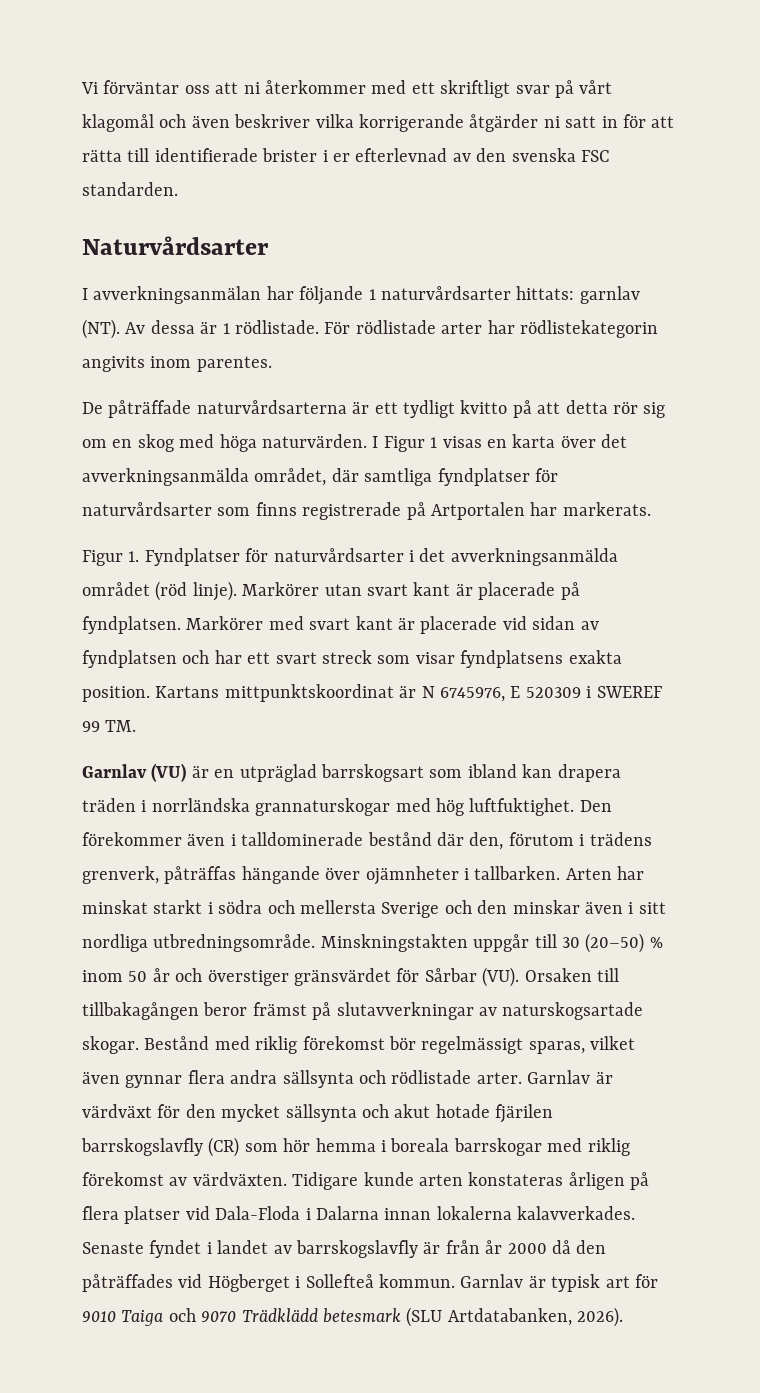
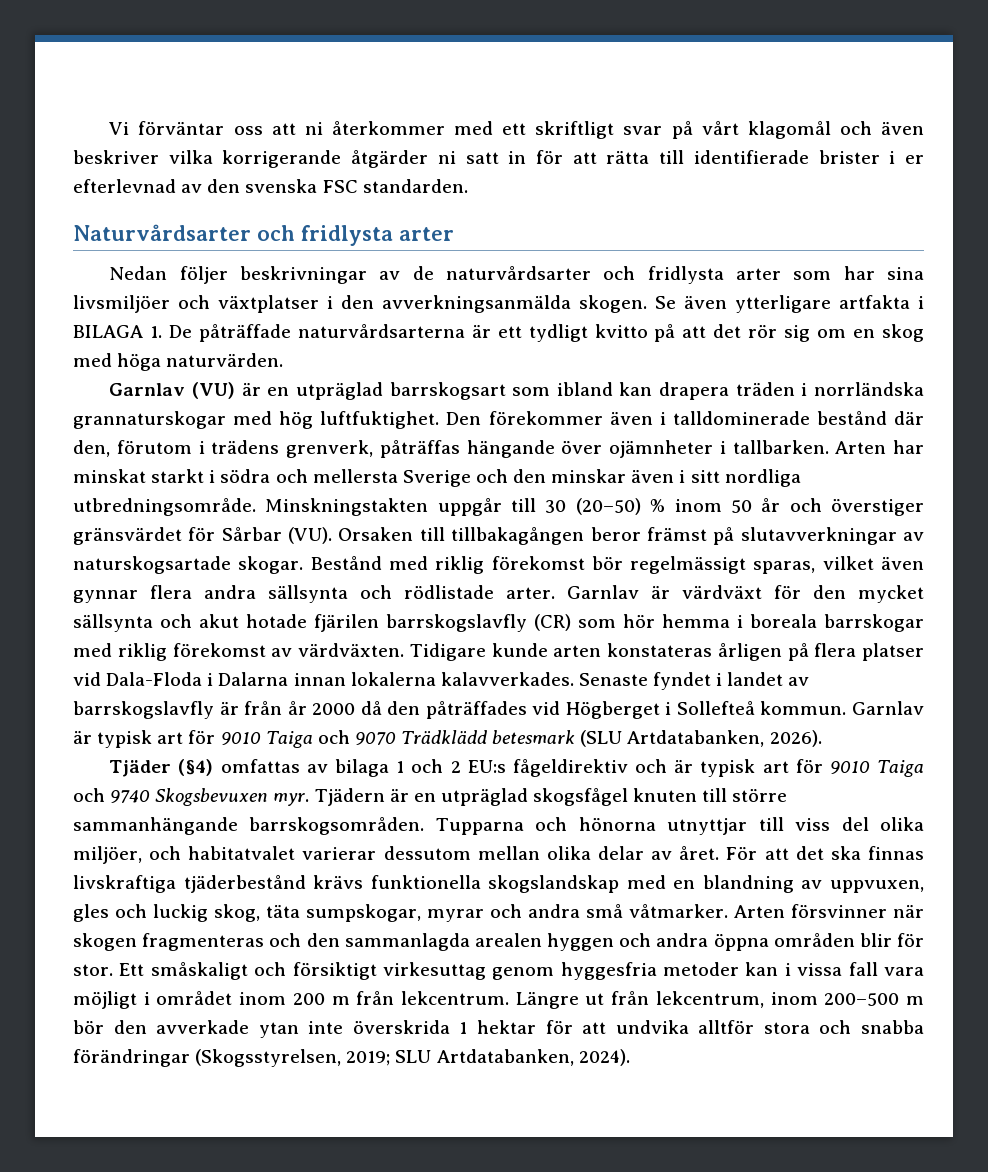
- Naturvårdsarter
- I avverkningsanmälan har följande 1 naturvårdsarter hittats: garnlav (NT). Av dessa är 1 rödlistade. För rödlistade arter har rödlistekategorin angivits inom parentes.
- De påträffade naturvårdsarterna är ett tydligt kvitto på att detta rör sig om en skog med höga naturvärden. I Figur 1 visas en karta över det avverkningsanmälda området, där samtliga fyndplatser för naturvårdsarter som finns registrerade på Artportalen har markerats.
- Figur 1. Fyndplatser för naturvårdsarter i det avverkningsanmälda området (röd linje). Markörer utan svart kant är placerade på fyndplatsen. Markörer med svart kant är placerade vid sidan av fyndplatsen och har ett svart streck som visar fyndplatsens exakta position. Kartans mittpunktskoordinat är N 6745976, E 520309 i SWEREF 99 TM.
+ Naturvårdsarter och fridlysta arter
+ Nedan följer beskrivningar av de naturvårdsarter och fridlysta arter som har sina livsmiljöer och växtplatser i den avverkningsanmälda skogen. Se även ytterligare artfakta i BILAGA 1. De påträffade naturvårdsarterna är ett tydligt kvitto på att det rör sig om en skog med höga naturvärden.
+ Tjäder (§4) omfattas av bilaga 1 och 2 EU:s fågeldirektiv och är typisk art för 9010 Taiga och 9740 Skogsbevuxen myr. Tjädern är en utpräglad skogsfågel knuten till större sammanhängande barrskogsområden. Tupparna och hönorna utnyttjar till viss del olika miljöer, och habitatvalet varierar dessutom mellan olika delar av året. För att det ska finnas livskraftiga tjäderbestånd krävs funktionella skogslandskap med en blandning av uppvuxen, gles och luckig skog, täta sumpskogar, myrar och andra små våtmarker. Arten försvinner när skogen fragmenteras och den sammanlagda arealen hyggen och andra öppna områden blir för stor. Ett småskaligt och försiktigt virkesuttag genom hyggesfria metoder kan i vissa fall vara möjligt i området inom 200 m från lekcentrum. Längre ut från lekcentrum, inom 200–500 m bör den avverkade ytan inte överskrida 1 hektar för att undvika alltför stora och snabba förändringar (Skogsstyrelsen, 2019; SLU Artdatabanken, 2024).

